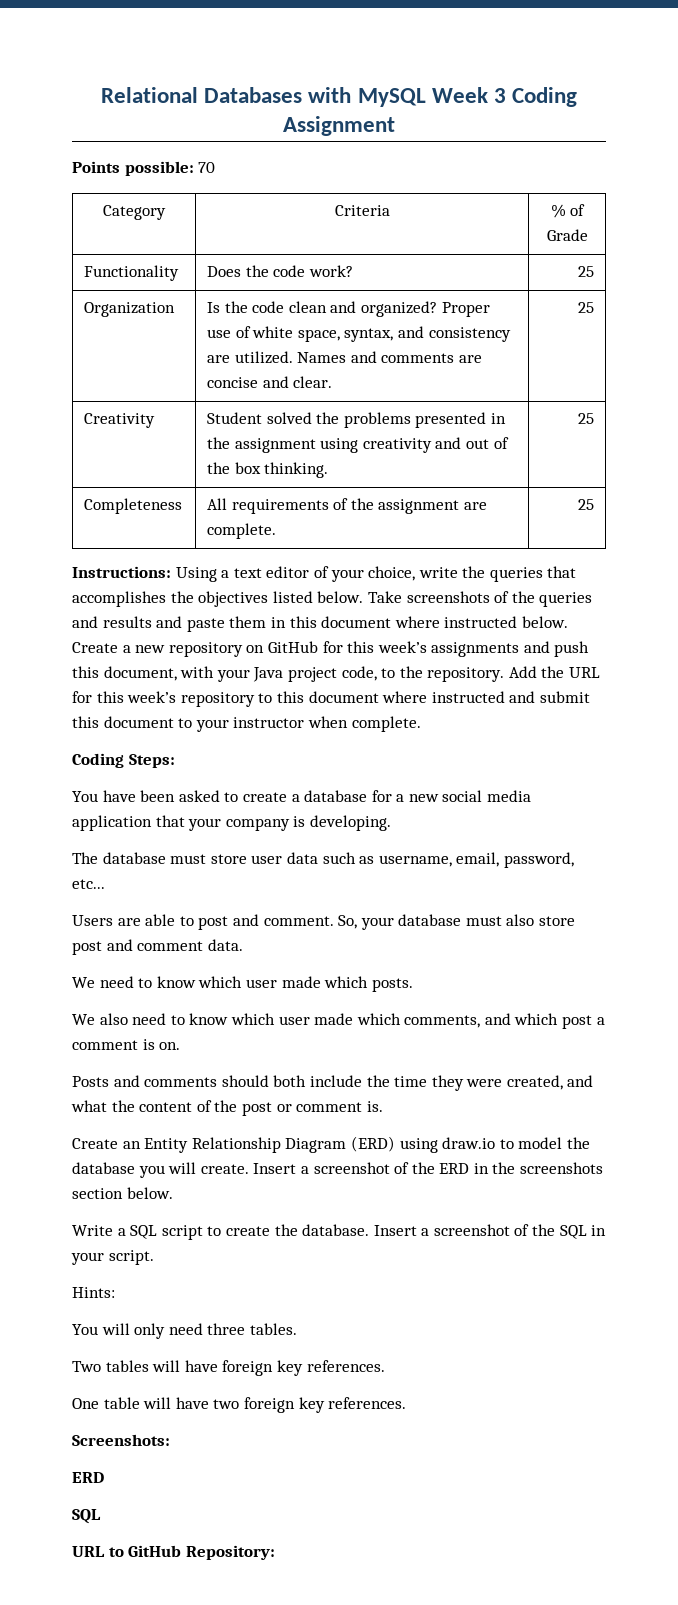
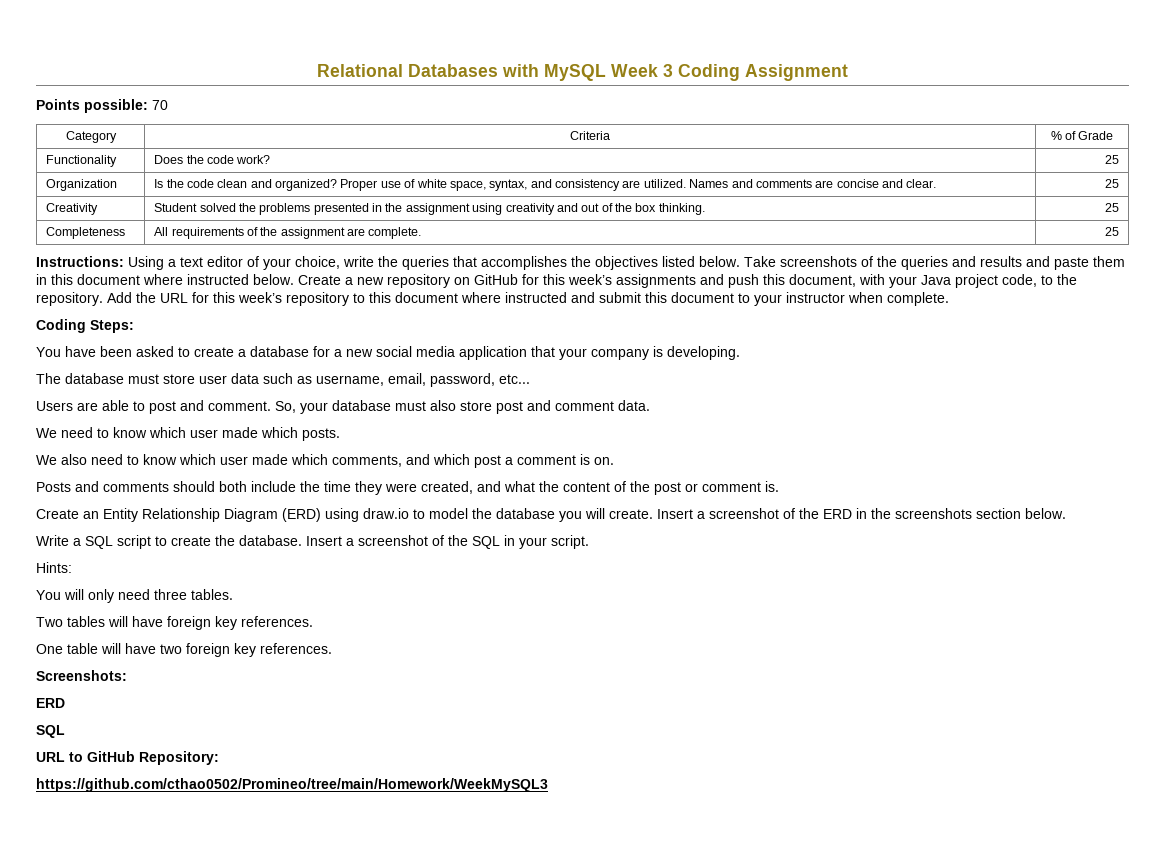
+ https://github.com/cthao0502/Promineo/tree/main/Homework/WeekMySQL3

